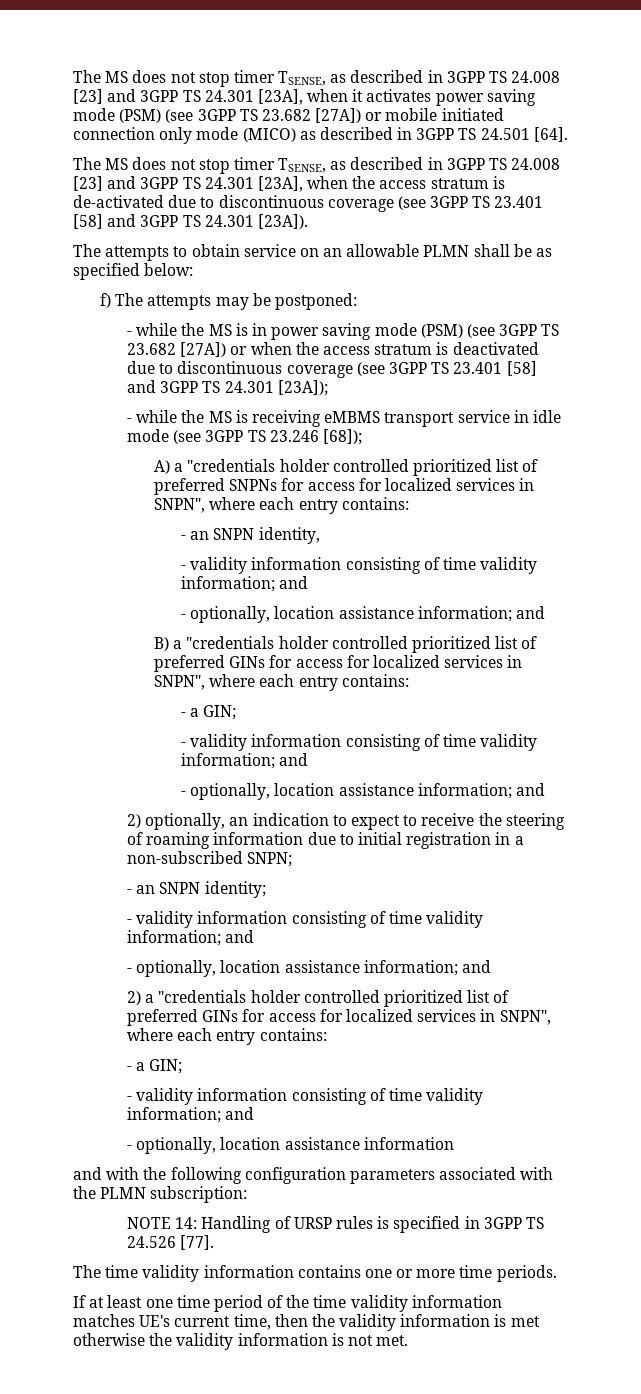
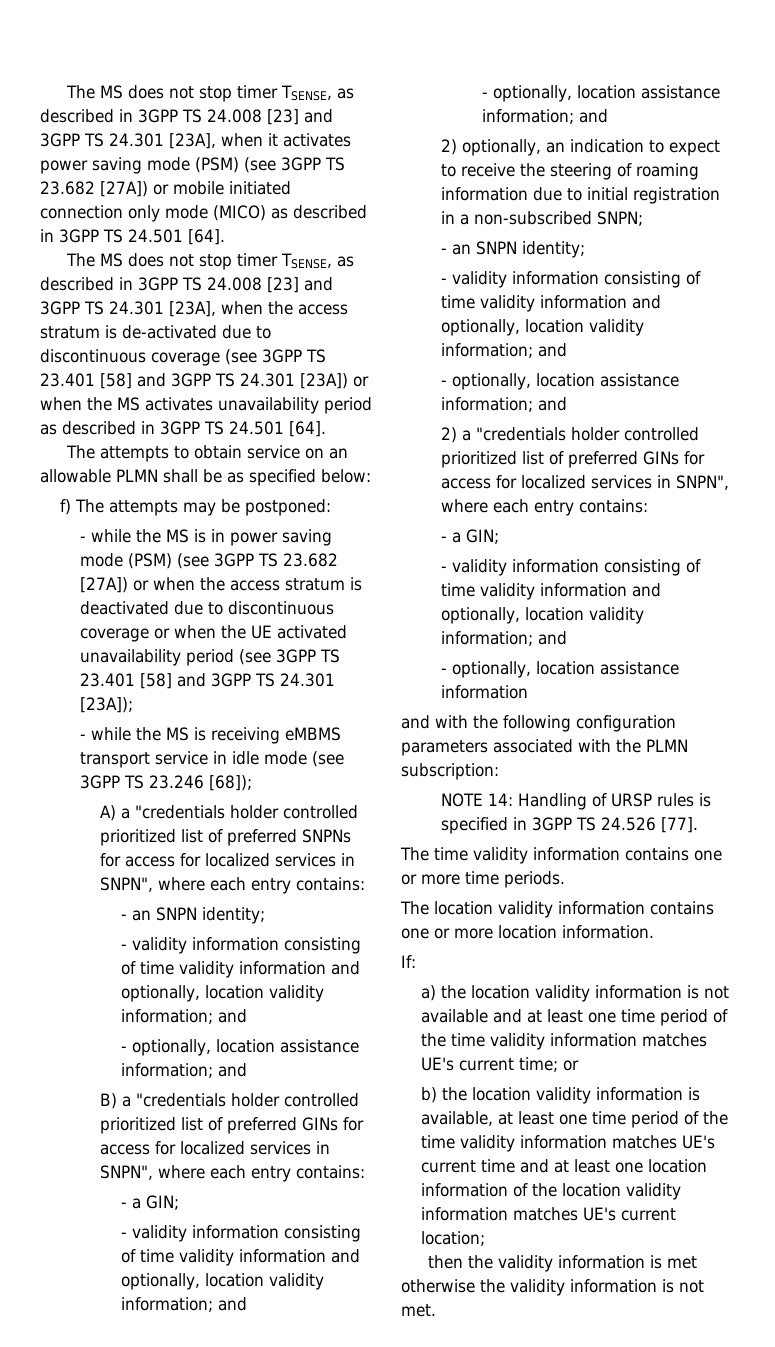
- The MS does not stop timer TSENSE, as described in 3GPP TS 24.008 [23] and 3GPP TS 24.301 [23A], when the access stratum is de-activated due to discontinuous coverage (see 3GPP TS 23.401 [58] and 3GPP TS 24.301 [23A]).
+ The MS does not stop timer TSENSE, as described in 3GPP TS 24.008 [23] and 3GPP TS 24.301 [23A], when the access stratum is de-activated due to discontinuous coverage (see 3GPP TS 23.401 [58] and 3GPP TS 24.301 [23A]) or when the MS activates unavailability period as described in 3GPP TS 24.501 [64].
- - while the MS is in power saving mode (PSM) (see 3GPP TS 23.682 [27A]) or when the access stratum is deactivated due to discontinuous coverage (see 3GPP TS 23.401 [58] and 3GPP TS 24.301 [23A]);
+ - while the MS is in power saving mode (PSM) (see 3GPP TS 23.682 [27A]) or when the access stratum is deactivated due to discontinuous coverage or when the UE activated unavailability period (see 3GPP TS 23.401 [58] and 3GPP TS 24.301 [23A]);
  A) a "credentials holder controlled prioritized list of preferred SNPNs for access for localized services in SNPN", where each entry contains:
- - an SNPN identity,
- - validity information consisting of time validity information; and
+ - an SNPN identity;
+ - validity information consisting of time validity information and optionally, location validity information; and
  B) a "credentials holder controlled prioritized list of preferred GINs for access for localized services in SNPN", where each entry contains:
  - a GIN;
- - validity information consisting of time validity information; and
+ - validity information consisting of time validity information and optionally, location validity information; and
  2) optionally, an indication to expect to receive the steering of roaming information due to initial registration in a non-subscribed SNPN;
  - an SNPN identity;
- - validity information consisting of time validity information; and
+ - validity information consisting of time validity information and optionally, location validity information; and
  2) a "credentials holder controlled prioritized list of preferred GINs for access for localized services in SNPN", where each entry contains:
  - a GIN;
- - validity information consisting of time validity information; and
+ - validity information consisting of time validity information and optionally, location validity information; and
- If at least one time period of the time validity information matches UE's current time, then the validity information is met otherwise the validity information is not met.
+ The location validity information contains one or more location information.
+ If:
+ a) the location validity information is not available and at least one time period of the time validity information matches UE's current time; or
+ b) the location validity information is available, at least one time period of the time validity information matches UE's current time and at least one location information of the location validity information matches UE's current location;
+ then the validity information is met otherwise the validity information is not met.

